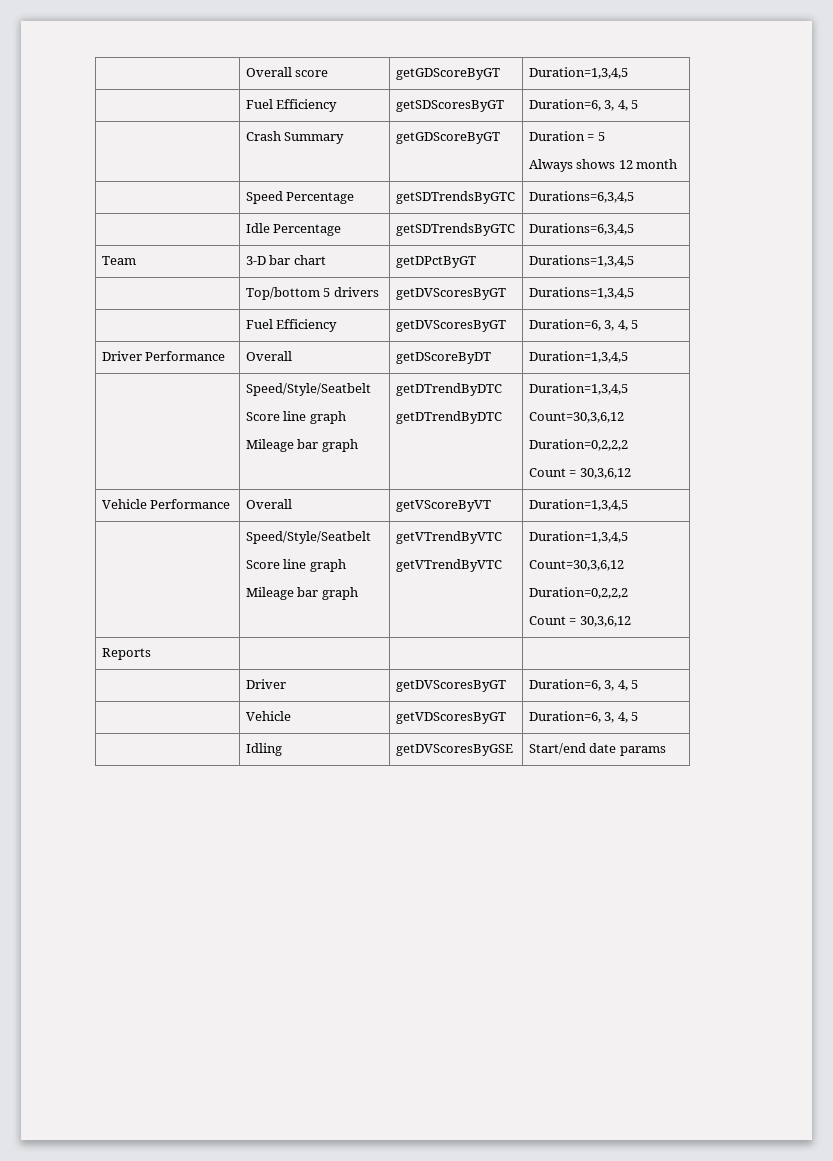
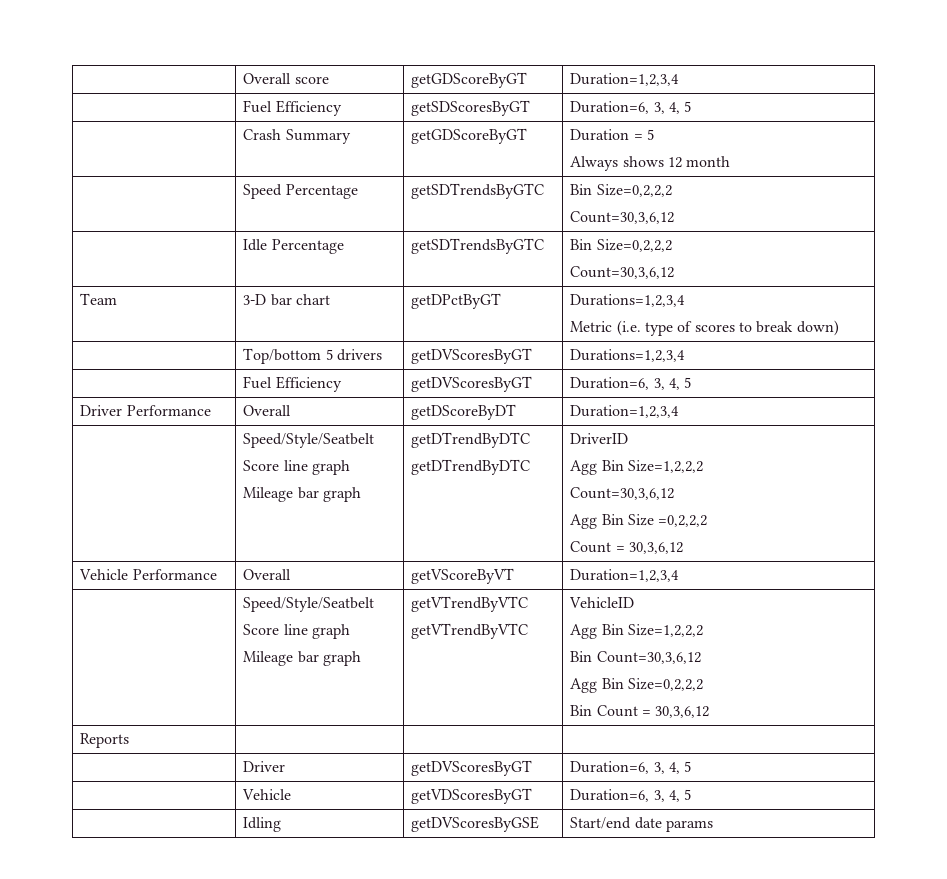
- | Overall score | getGDScoreByGT | Duration=1,3,4,5
+ | Overall score | getGDScoreByGT | Duration=1,2,3,4
- | Speed Percentage | getSDTrendsByGTC | Durations=6,3,4,5
+ | Speed Percentage | getSDTrendsByGTC | Bin Size=0,2,2,2
+ Count=30,3,6,12
- | Idle Percentage | getSDTrendsByGTC | Durations=6,3,4,5
+ | Idle Percentage | getSDTrendsByGTC | Bin Size=0,2,2,2
+ Count=30,3,6,12
- Team | 3-D bar chart | getDPctByGT | Durations=1,3,4,5
+ Team | 3-D bar chart | getDPctByGT | Durations=1,2,3,4
+ Metric (i.e. type of scores to break down)
- | Top/bottom 5 drivers | getDVScoresByGT | Durations=1,3,4,5
+ | Top/bottom 5 drivers | getDVScoresByGT | Durations=1,2,3,4
- Driver Performance | Overall | getDScoreByDT | Duration=1,3,4,5
+ Driver Performance | Overall | getDScoreByDT | Duration=1,2,3,4
  | Speed/Style/Seatbelt
  Score line graph
  Mileage bar graph | getDTrendByDTC
- getDTrendByDTC | Duration=1,3,4,5
+ getDTrendByDTC | DriverID
+ Agg Bin Size=1,2,2,2
  Count=30,3,6,12
- Duration=0,2,2,2
+ Agg Bin Size =0,2,2,2
- Vehicle Performance | Overall | getVScoreByVT | Duration=1,3,4,5
+ Vehicle Performance | Overall | getVScoreByVT | Duration=1,2,3,4
  | Speed/Style/Seatbelt
  Score line graph
  Mileage bar graph | getVTrendByVTC
- getVTrendByVTC | Duration=1,3,4,5
- Count=30,3,6,12
- Duration=0,2,2,2
- Count = 30,3,6,12
+ getVTrendByVTC | VehicleID
+ Agg Bin Size=1,2,2,2
+ Bin Count=30,3,6,12
+ Agg Bin Size=0,2,2,2
+ Bin Count = 30,3,6,12

